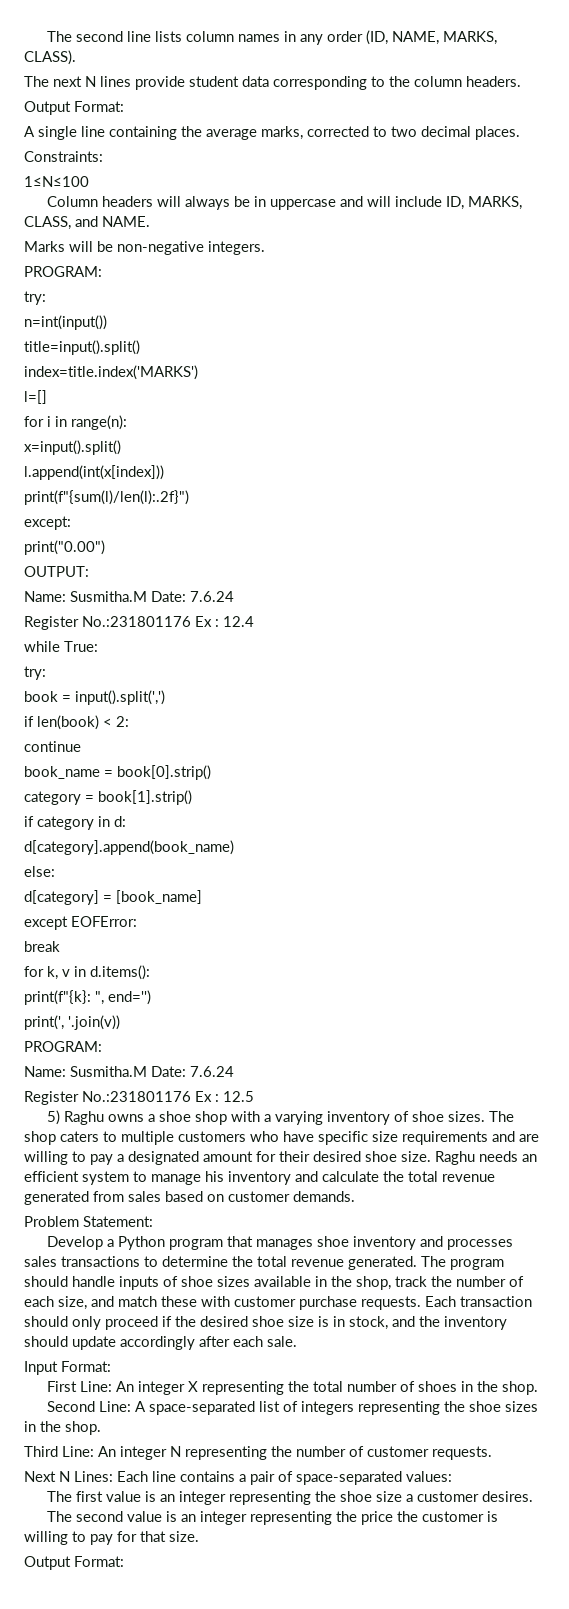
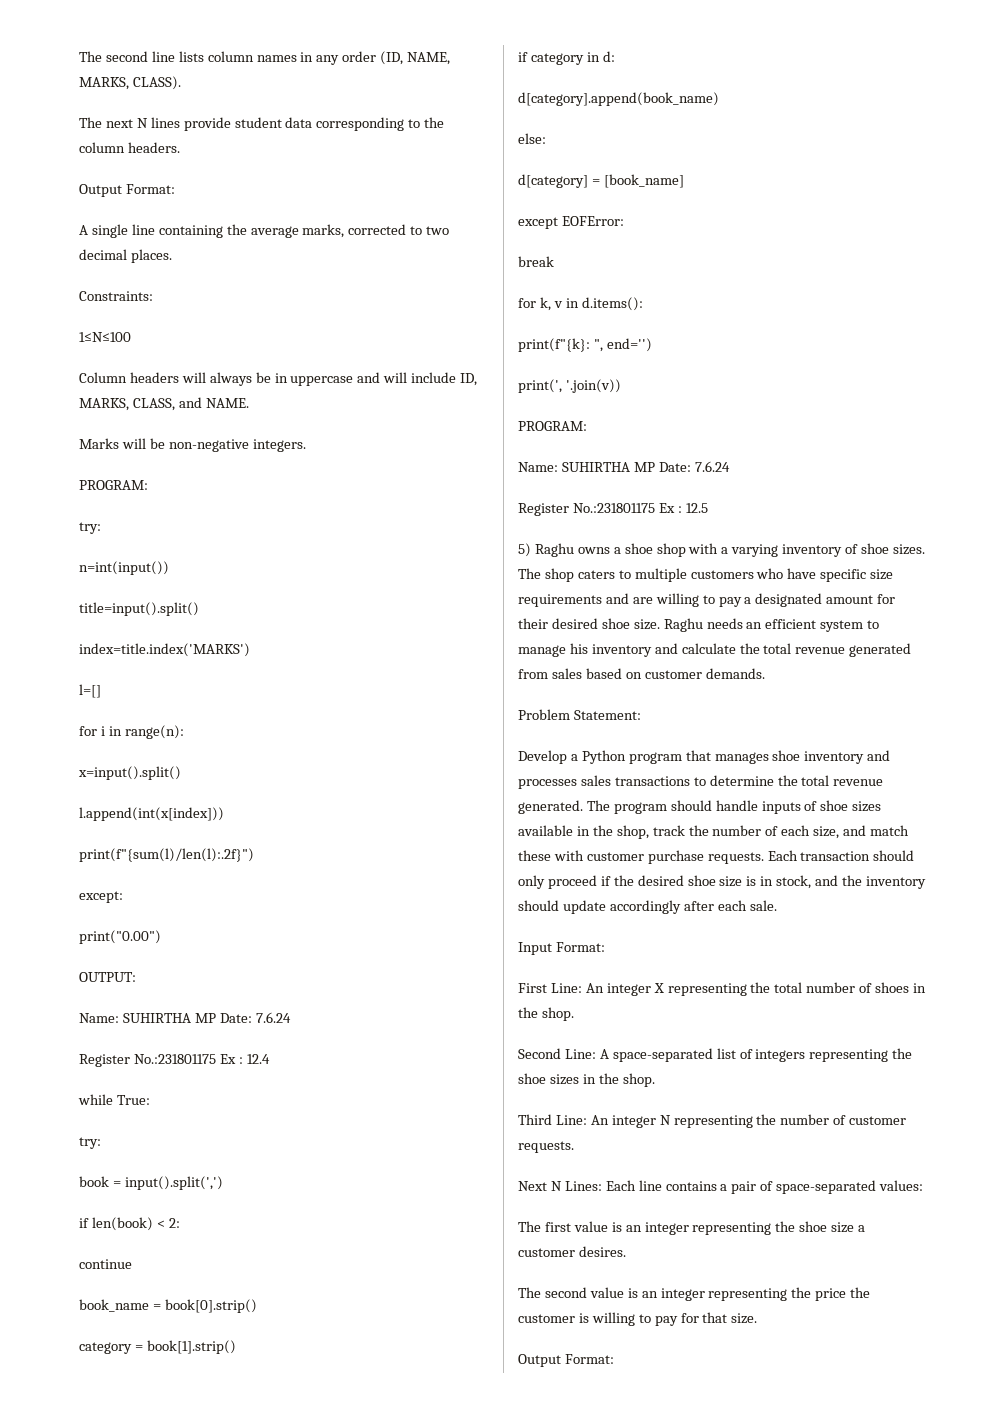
  OUTPUT:
- Name: Susmitha.M Date: 7.6.24
- Register No.:231801176 Ex : 12.4
+ Name: SUHIRTHA MP Date: 7.6.24
+ Register No.:231801175 Ex : 12.4
  print(', '.join(v))
  PROGRAM:
- Name: Susmitha.M Date: 7.6.24
- Register No.:231801176 Ex : 12.5
+ Name: SUHIRTHA MP Date: 7.6.24
+ Register No.:231801175 Ex : 12.5

